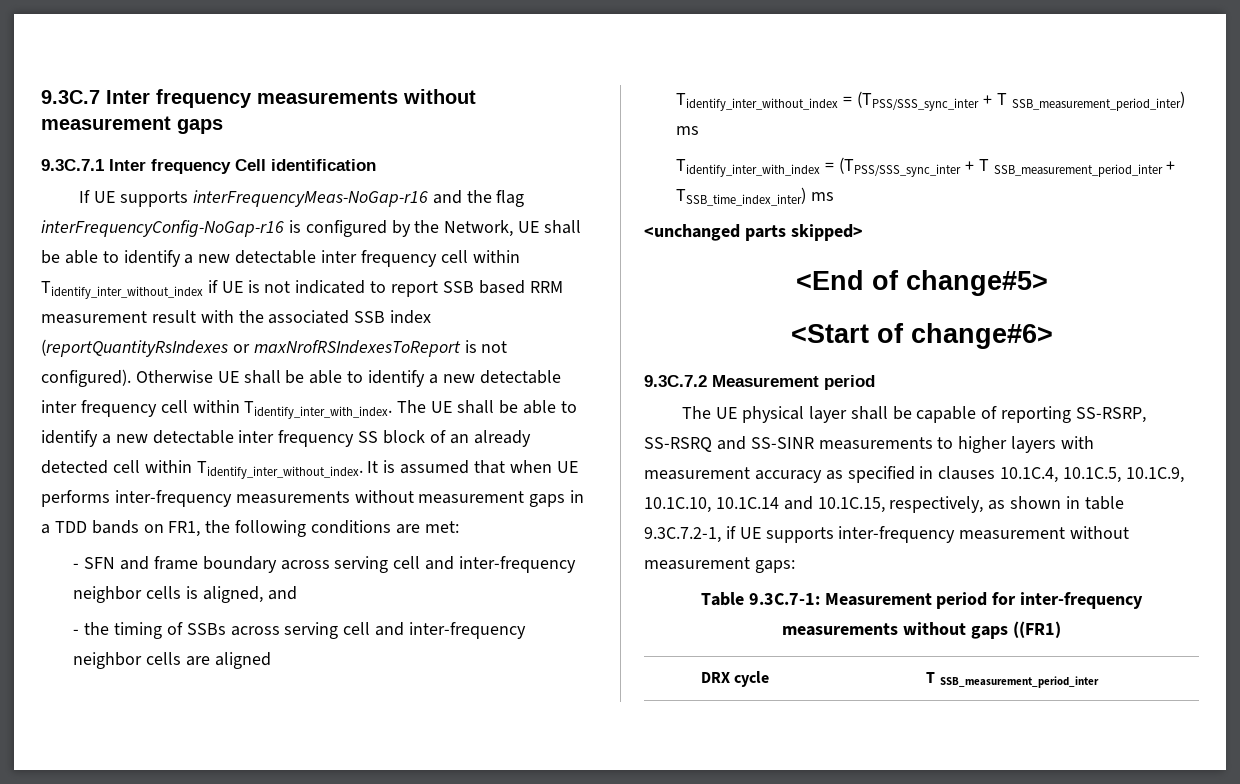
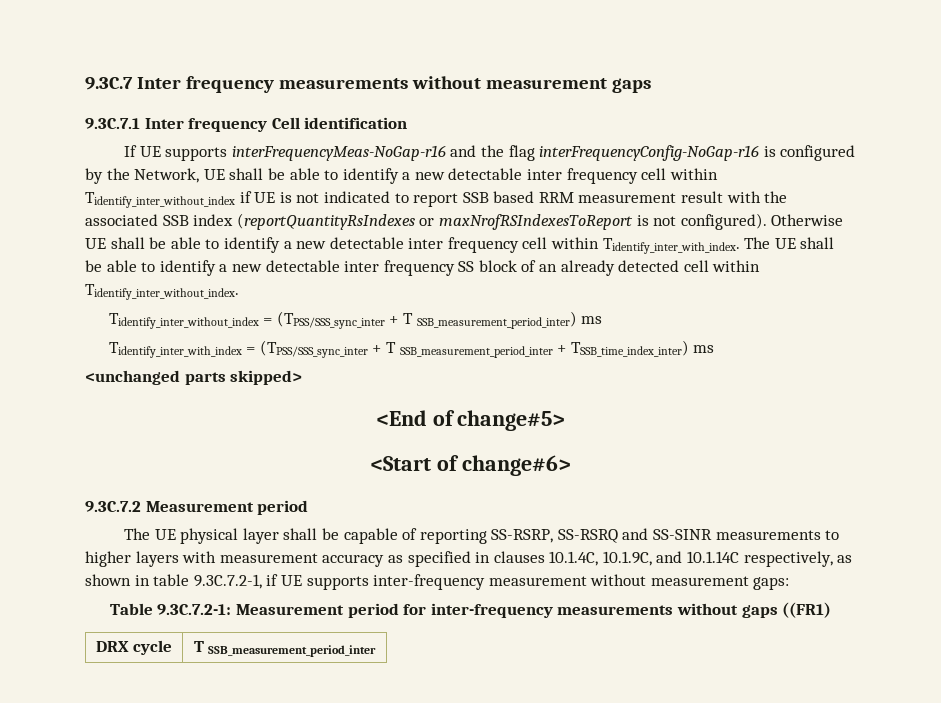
- It is assumed that when UE performs inter-frequency measurements without measurement gaps in a TDD bands on FR1, the following conditions are met:
- - SFN and frame boundary across serving cell and inter-frequency neighbor cells is aligned, and
- - the timing of SSBs across serving cell and inter-frequency neighbor cells are aligned
- The UE physical layer shall be capable of reporting SS-RSRP, SS-RSRQ and SS-SINR measurements to higher layers with measurement accuracy as specified in clauses 10.1C.4, 10.1C.5, 10.1C.9, 10.1C.10, 10.1C.14 and 10.1C.15, respectively, as shown in table 9.3C.7.2-1, if UE supports inter-frequency measurement without measurement gaps:
+ The UE physical layer shall be capable of reporting SS-RSRP, SS-RSRQ and SS-SINR measurements to higher layers with measurement accuracy as specified in clauses 10.1.4C, 10.1.9C, and 10.1.14C respectively, as shown in table 9.3C.7.2-1, if UE supports inter-frequency measurement without measurement gaps:
- Table 9.3C.7-1: Measurement period for inter-frequency measurements without gaps ((FR1)
+ Table 9.3C.7.2-1: Measurement period for inter-frequency measurements without gaps ((FR1)

